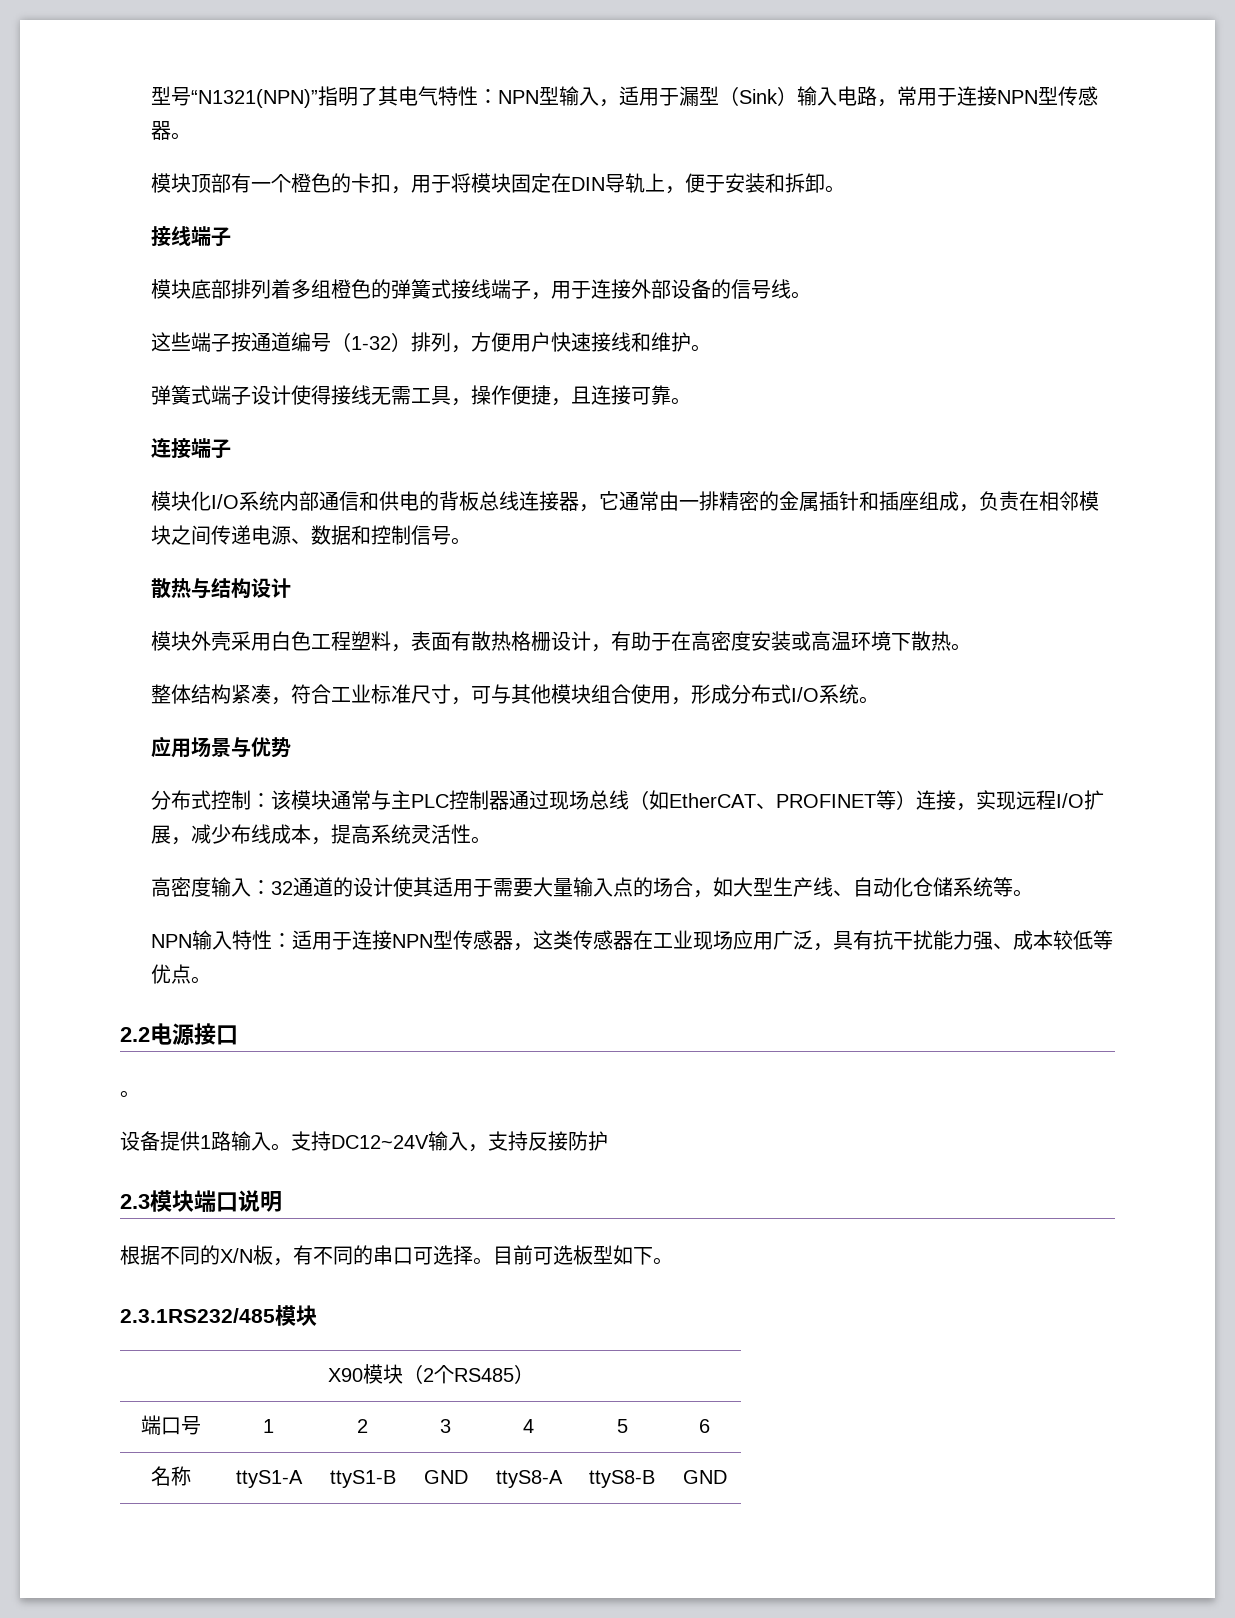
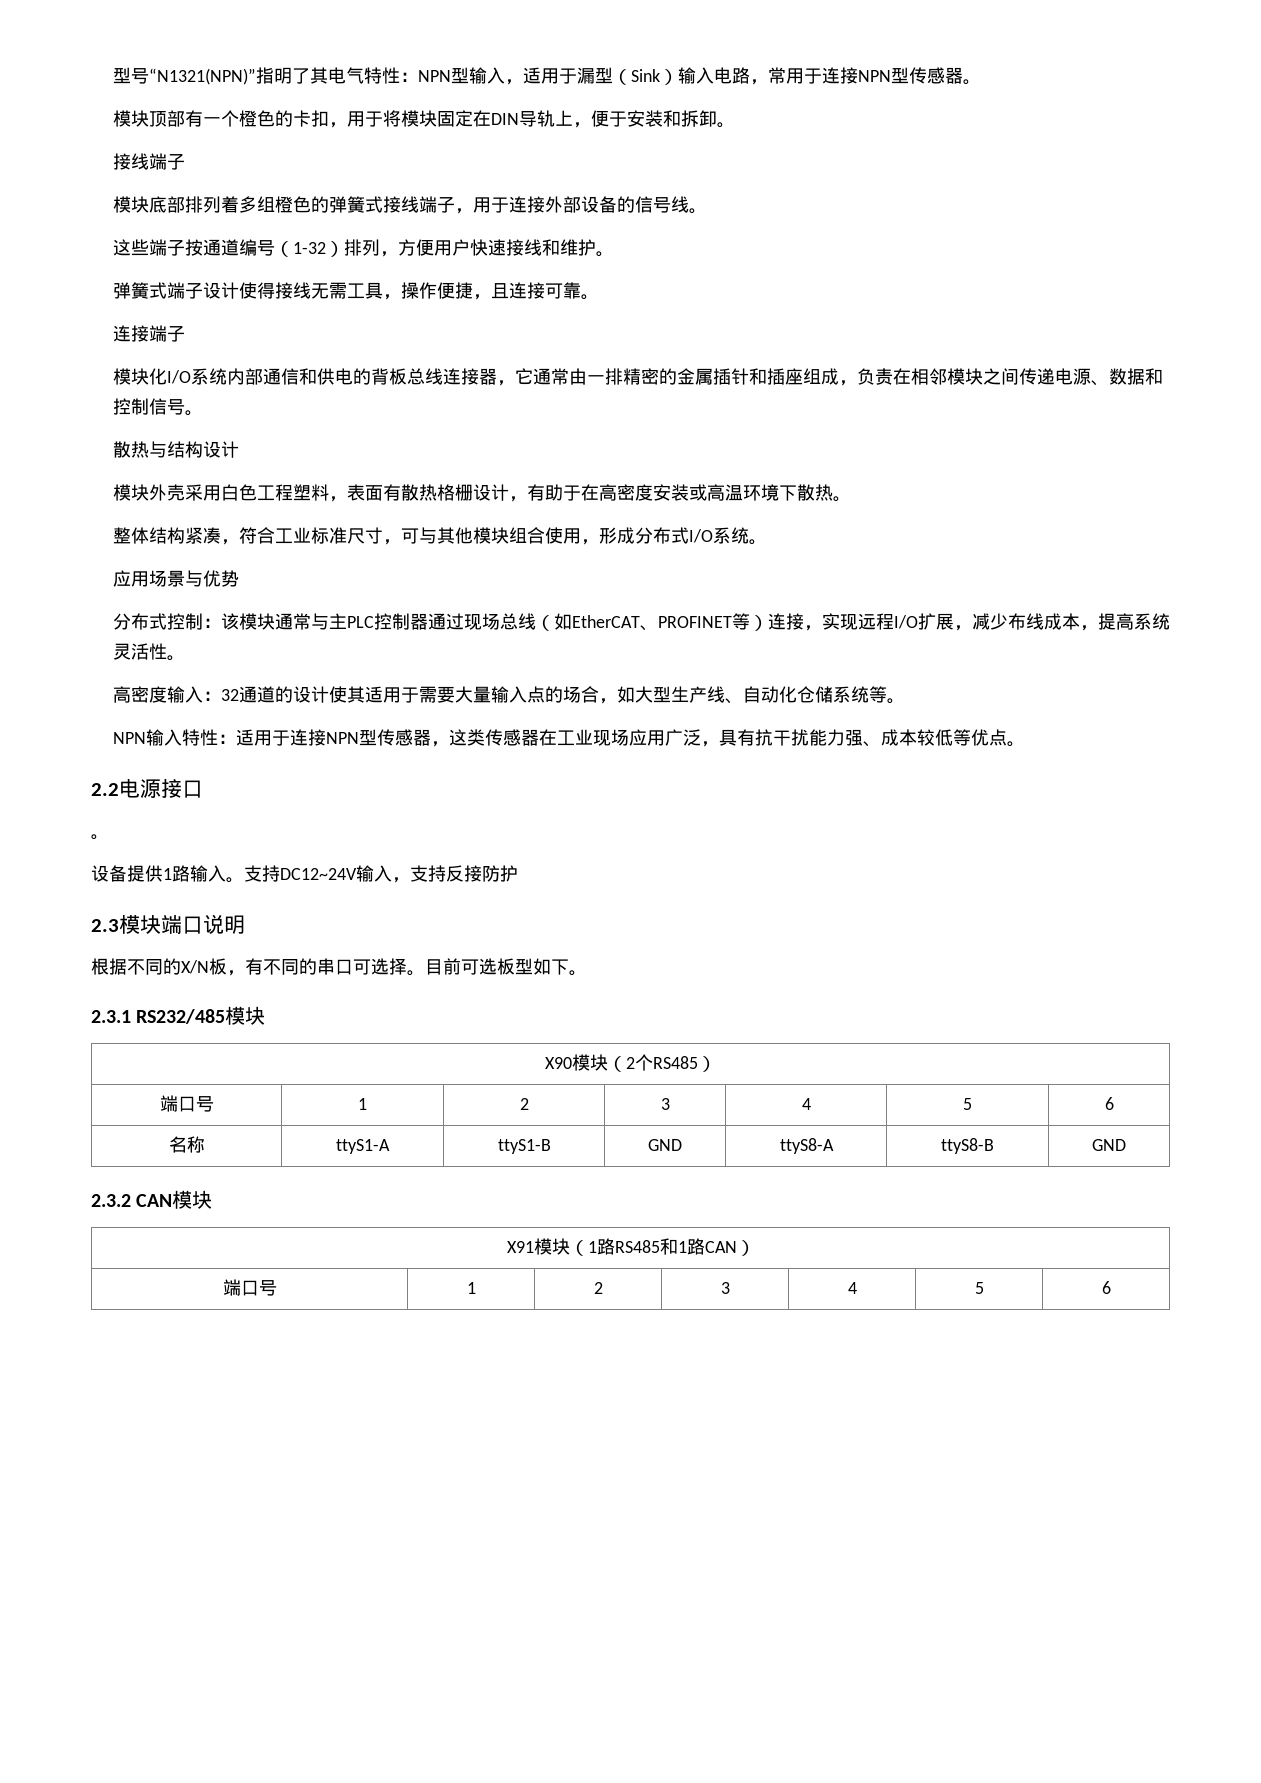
- 2.3.1RS232/485模块
+ 2.3.1 RS232/485模块
+ 2.3.2 CAN模块
+ X91模块（1路RS485和1路CAN）
+ 端口号 | 1 | 2 | 3 | 4 | 5 | 6

